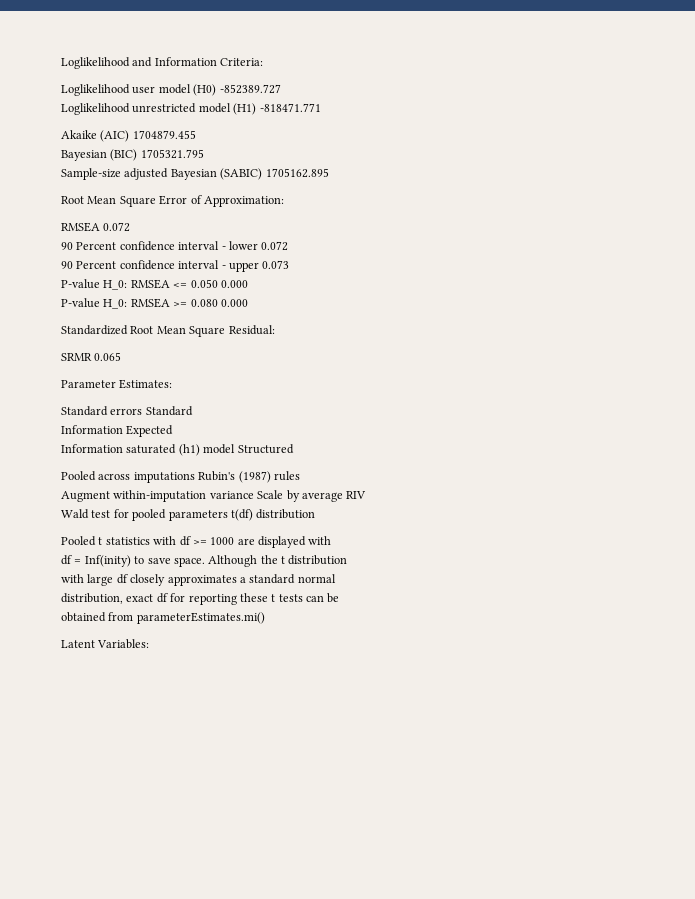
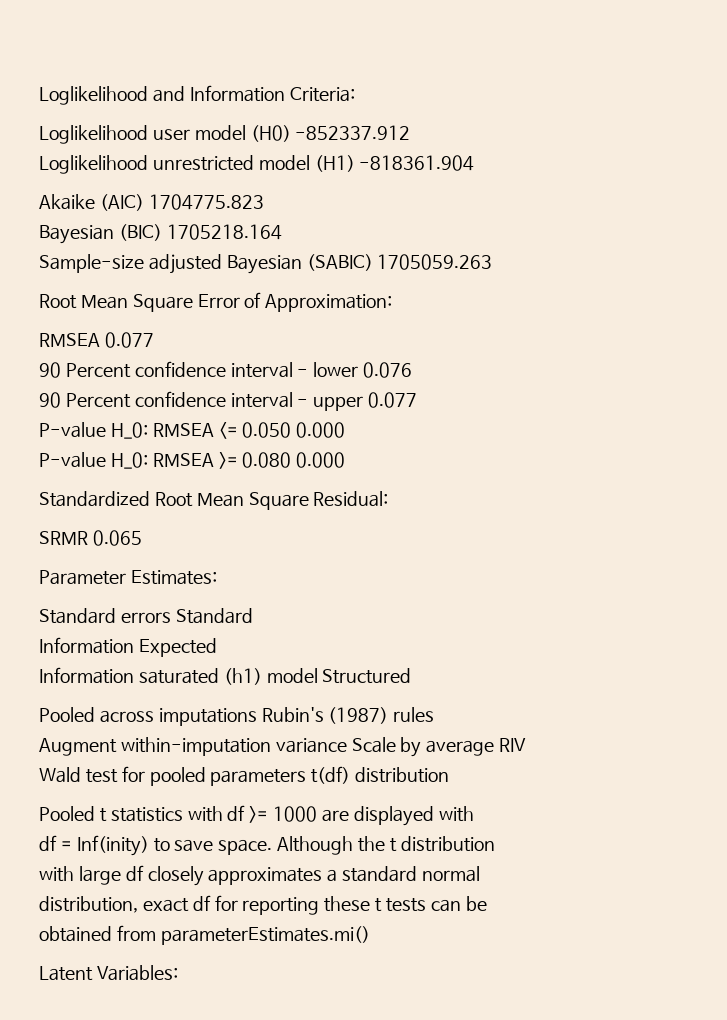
- Loglikelihood user model (H0) -852389.727
+ Loglikelihood user model (H0) -852337.912
- Loglikelihood unrestricted model (H1) -818471.771
+ Loglikelihood unrestricted model (H1) -818361.904
- Akaike (AIC) 1704879.455
+ Akaike (AIC) 1704775.823
- Bayesian (BIC) 1705321.795
+ Bayesian (BIC) 1705218.164
- Sample-size adjusted Bayesian (SABIC) 1705162.895
+ Sample-size adjusted Bayesian (SABIC) 1705059.263
- RMSEA 0.072
+ RMSEA 0.077
- 90 Percent confidence interval - lower 0.072
+ 90 Percent confidence interval - lower 0.076
- 90 Percent confidence interval - upper 0.073
+ 90 Percent confidence interval - upper 0.077

